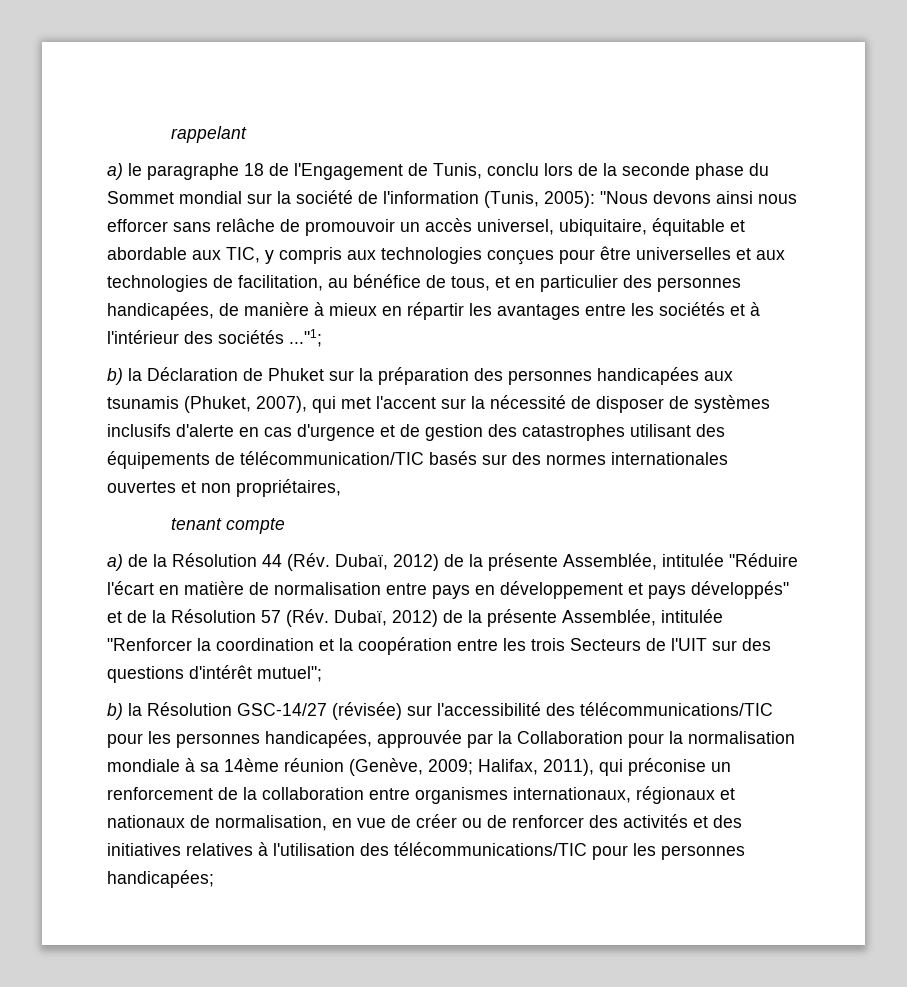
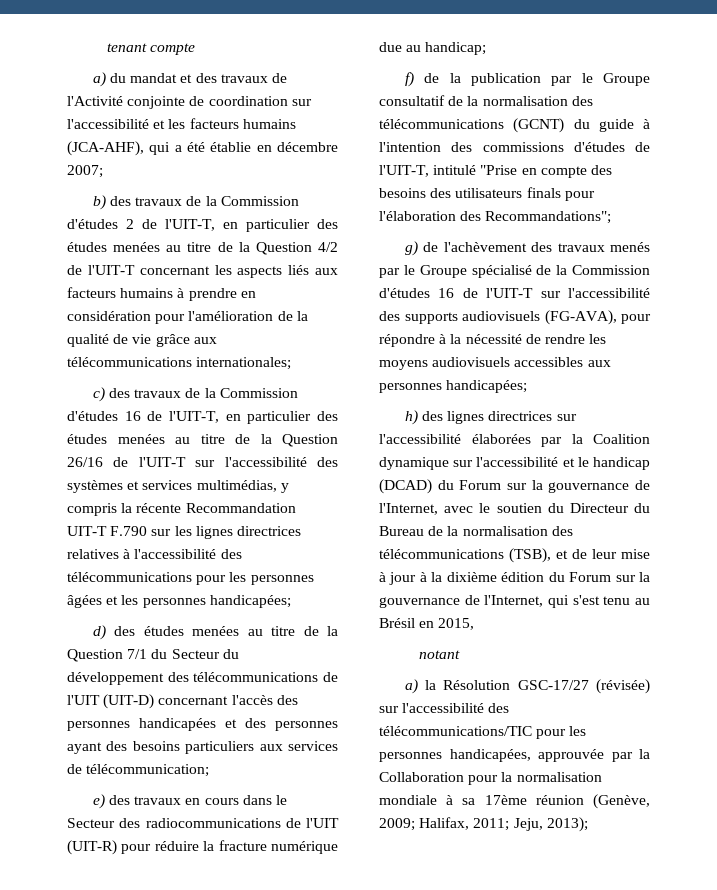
- rappelant
- a) le paragraphe 18 de l'Engagement de Tunis, conclu lors de la seconde phase du Sommet mondial sur la société de l'information (Tunis, 2005): "Nous devons ainsi nous efforcer sans relâche de promouvoir un accès universel, ubiquitaire, équitable et abordable aux TIC, y compris aux technologies conçues pour être universelles et aux technologies de facilitation, au bénéfice de tous, et en particulier des personnes handicapées, de manière à mieux en répartir les avantages entre les sociétés et à l'intérieur des sociétés ..."1;
- b) la Déclaration de Phuket sur la préparation des personnes handicapées aux tsunamis (Phuket, 2007), qui met l'accent sur la nécessité de disposer de systèmes inclusifs d'alerte en cas d'urgence et de gestion des catastrophes utilisant des équipements de télécommunication/TIC basés sur des normes internationales ouvertes et non propriétaires,
  tenant compte
- a) de la Résolution 44 (Rév. Dubaï, 2012) de la présente Assemblée, intitulée "Réduire l'écart en matière de normalisation entre pays en développement et pays développés" et de la Résolution 57 (Rév. Dubaï, 2012) de la présente Assemblée, intitulée "Renforcer la coordination et la coopération entre les trois Secteurs de l'UIT sur des questions d'intérêt mutuel";
- b) la Résolution GSC-14/27 (révisée) sur l'accessibilité des télécommunications/TIC pour les personnes handicapées, approuvée par la Collaboration pour la normalisation mondiale à sa 14ème réunion (Genève, 2009; Halifax, 2011), qui préconise un renforcement de la collaboration entre organismes internationaux, régionaux et nationaux de normalisation, en vue de créer ou de renforcer des activités et des initiatives relatives à l'utilisation des télécommunications/TIC pour les personnes handicapées;
+ a) du mandat et des travaux de l'Activité conjointe de coordination sur l'accessibilité et les facteurs humains (JCA-AHF), qui a été établie en décembre 2007;
+ b) des travaux de la Commission d'études 2 de l'UIT-T, en particulier des études menées au titre de la Question 4/2 de l'UIT-T concernant les aspects liés aux facteurs humains à prendre en considération pour l'amélioration de la qualité de vie grâce aux télécommunications internationales;
+ c) des travaux de la Commission d'études 16 de l'UIT-T, en particulier des études menées au titre de la Question 26/16 de l'UIT-T sur l'accessibilité des systèmes et services multimédias, y compris la récente Recommandation UIT-T F.790 sur les lignes directrices relatives à l'accessibilité des télécommunications pour les personnes âgées et les personnes handicapées;
+ d) des études menées au titre de la Question 7/1 du Secteur du développement des télécommunications de l'UIT (UIT-D) concernant l'accès des personnes handicapées et des personnes ayant des besoins particuliers aux services de télécommunication;
+ e) des travaux en cours dans le Secteur des radiocommunications de l'UIT (UIT-R) pour réduire la fracture numérique due au handicap;
+ f) de la publication par le Groupe consultatif de la normalisation des télécommunications (GCNT) du guide à l'intention des commissions d'études de l'UIT-T, intitulé "Prise en compte des besoins des utilisateurs finals pour l'élaboration des Recommandations";
+ g) de l'achèvement des travaux menés par le Groupe spécialisé de la Commission d'études 16 de l'UIT-T sur l'accessibilité des supports audiovisuels (FG-AVA), pour répondre à la nécessité de rendre les moyens audiovisuels accessibles aux personnes handicapées;
+ h) des lignes directrices sur l'accessibilité élaborées par la Coalition dynamique sur l'accessibilité et le handicap (DCAD) du Forum sur la gouvernance de l'Internet, avec le soutien du Directeur du Bureau de la normalisation des télécommunications (TSB), et de leur mise à jour à la dixième édition du Forum sur la gouvernance de l'Internet, qui s'est tenu au Brésil en 2015,
+ notant
+ a) la Résolution GSC-17/27 (révisée) sur l'accessibilité des télécommunications/TIC pour les personnes handicapées, approuvée par la Collaboration pour la normalisation mondiale à sa 17ème réunion (Genève, 2009; Halifax, 2011; Jeju, 2013);

